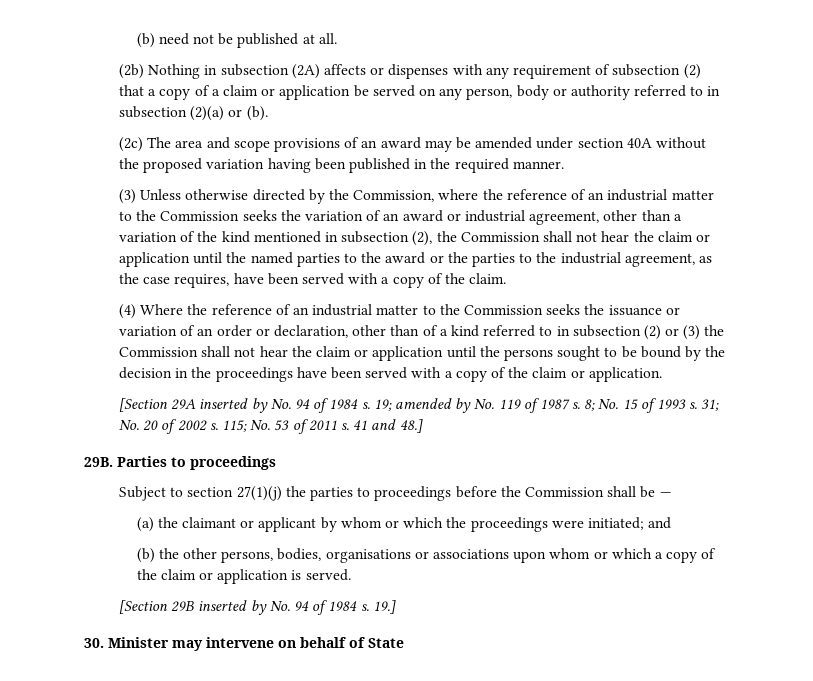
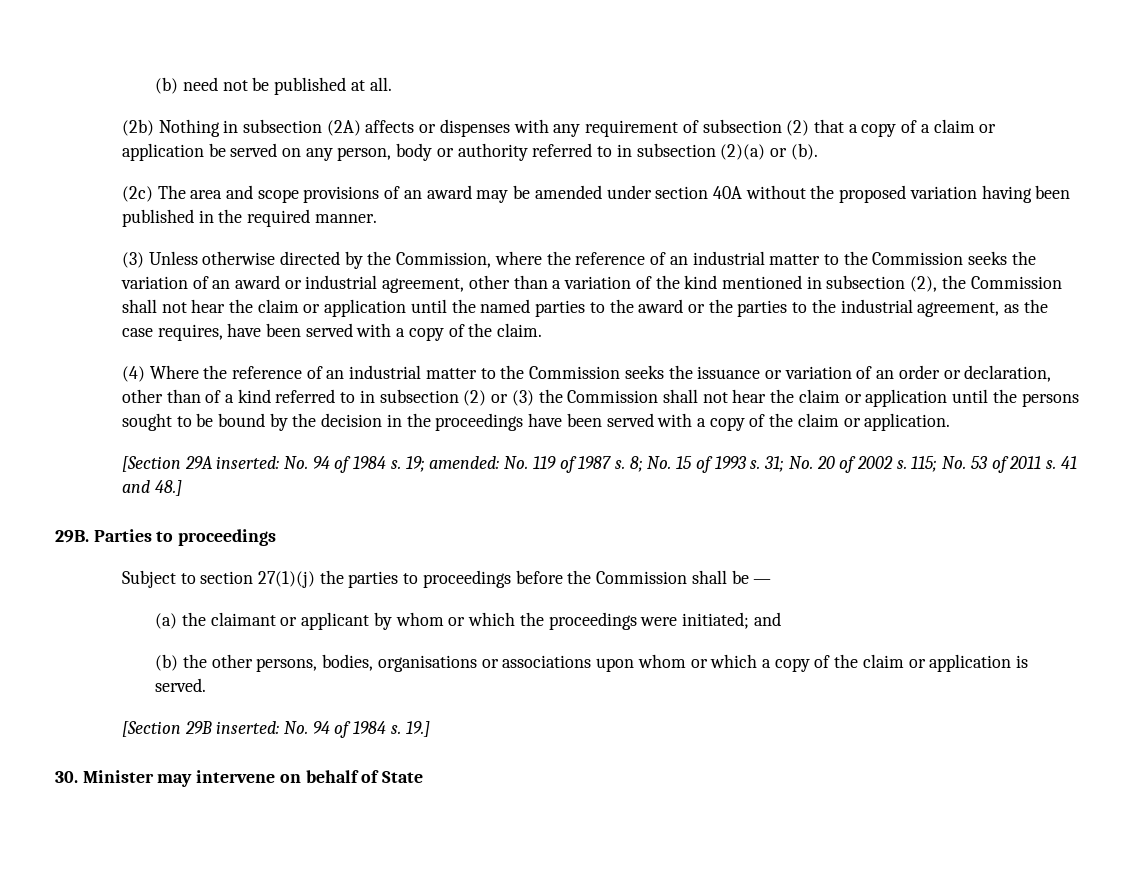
- [Section 29A inserted by No. 94 of 1984 s.
+ [Section 29A inserted: No. 94 of 1984 s.
- 19; amended by No. 119 of 1987 s.
+ 19; amended: No. 119 of 1987 s.
- [Section 29B inserted by No. 94 of 1984 s.
+ [Section 29B inserted: No. 94 of 1984 s.

